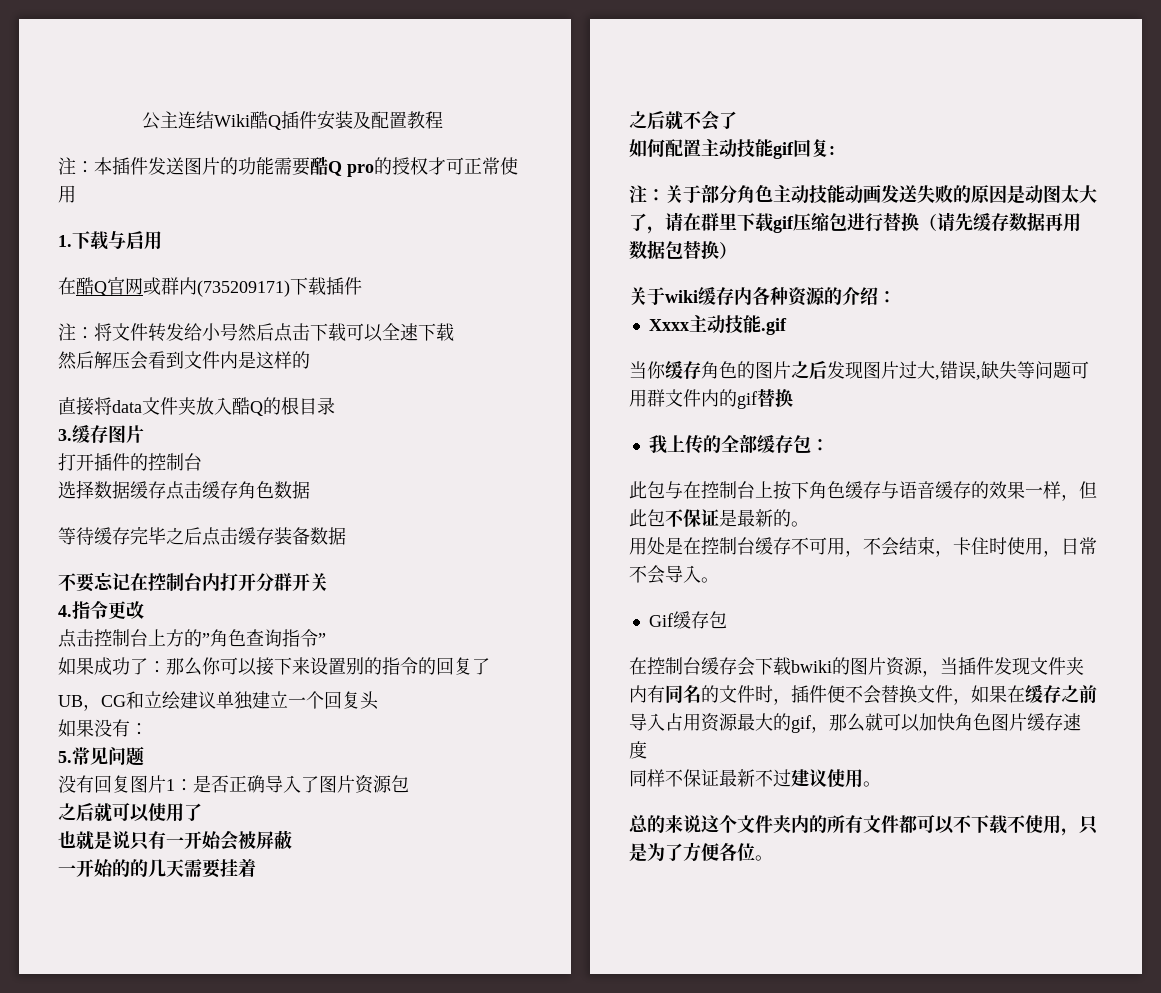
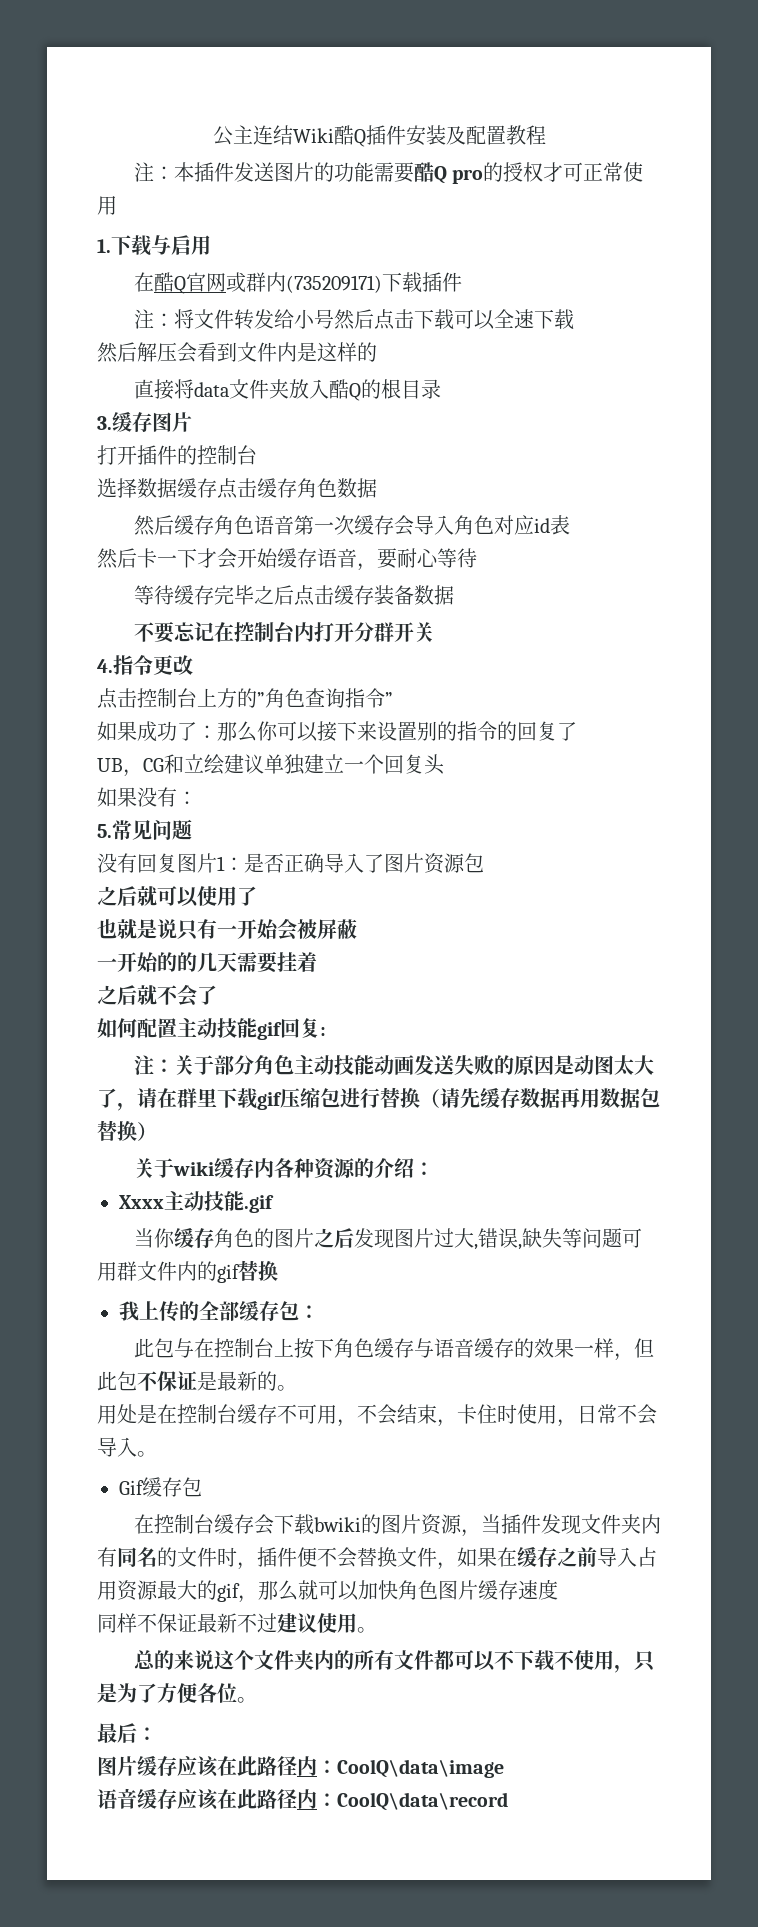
+ 然后缓存角色语音第一次缓存会导入角色对应id表
+ 然后卡一下才会开始缓存语音，要耐心等待
+ 最后：
+ 图片缓存应该在此路径内：CoolQ\data\image
+ 语音缓存应该在此路径内：CoolQ\data\record

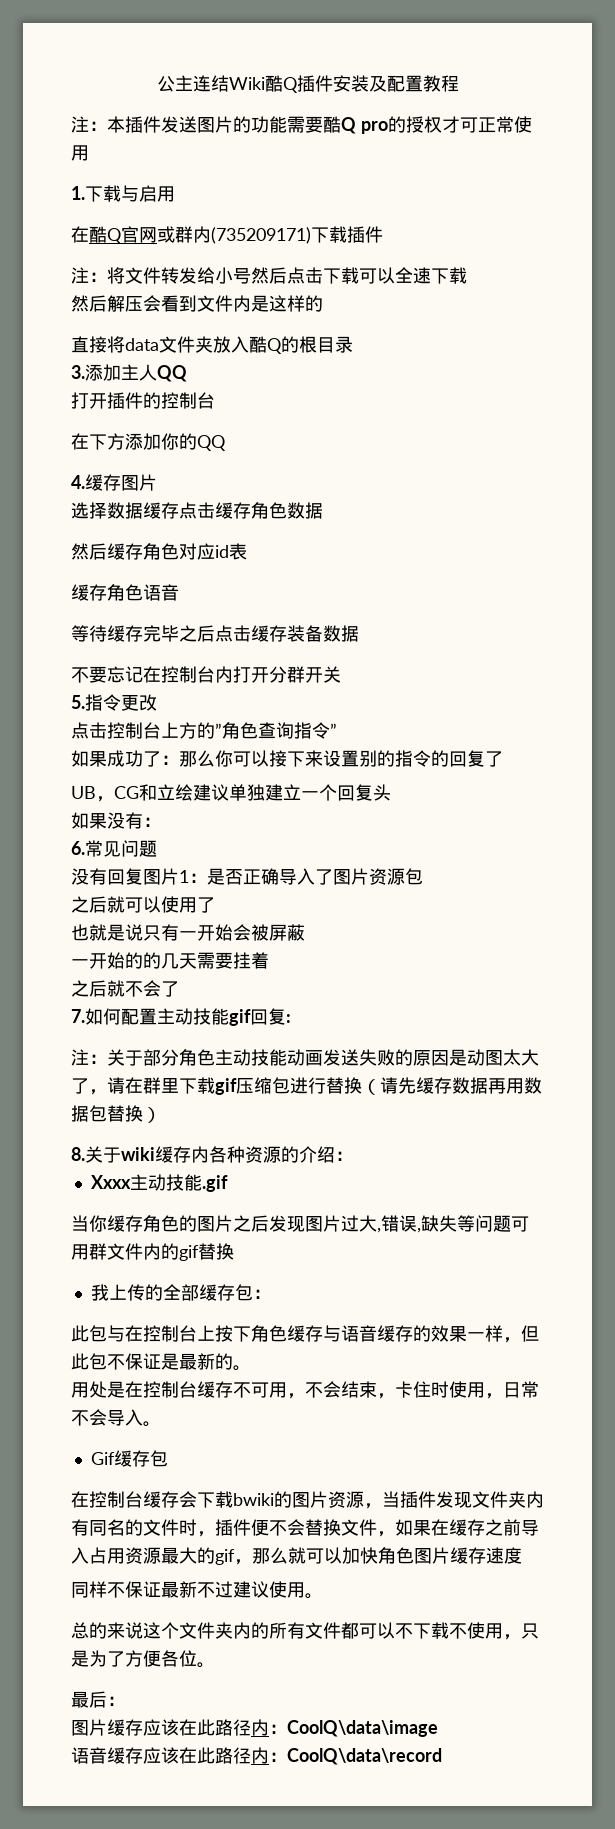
- 3.缓存图片
+ 3.添加主人QQ
+ 在下方添加你的QQ
+ 4.缓存图片
- 然后缓存角色语音第一次缓存会导入角色对应id表
- 然后卡一下才会开始缓存语音，要耐心等待
+ 然后缓存角色对应id表
+ 缓存角色语音
- 4.指令更改
+ 5.指令更改
- 5.常见问题
+ 6.常见问题
- 如何配置主动技能gif回复:
+ 7.如何配置主动技能gif回复:
- 关于wiki缓存内各种资源的介绍：
+ 8.关于wiki缓存内各种资源的介绍：

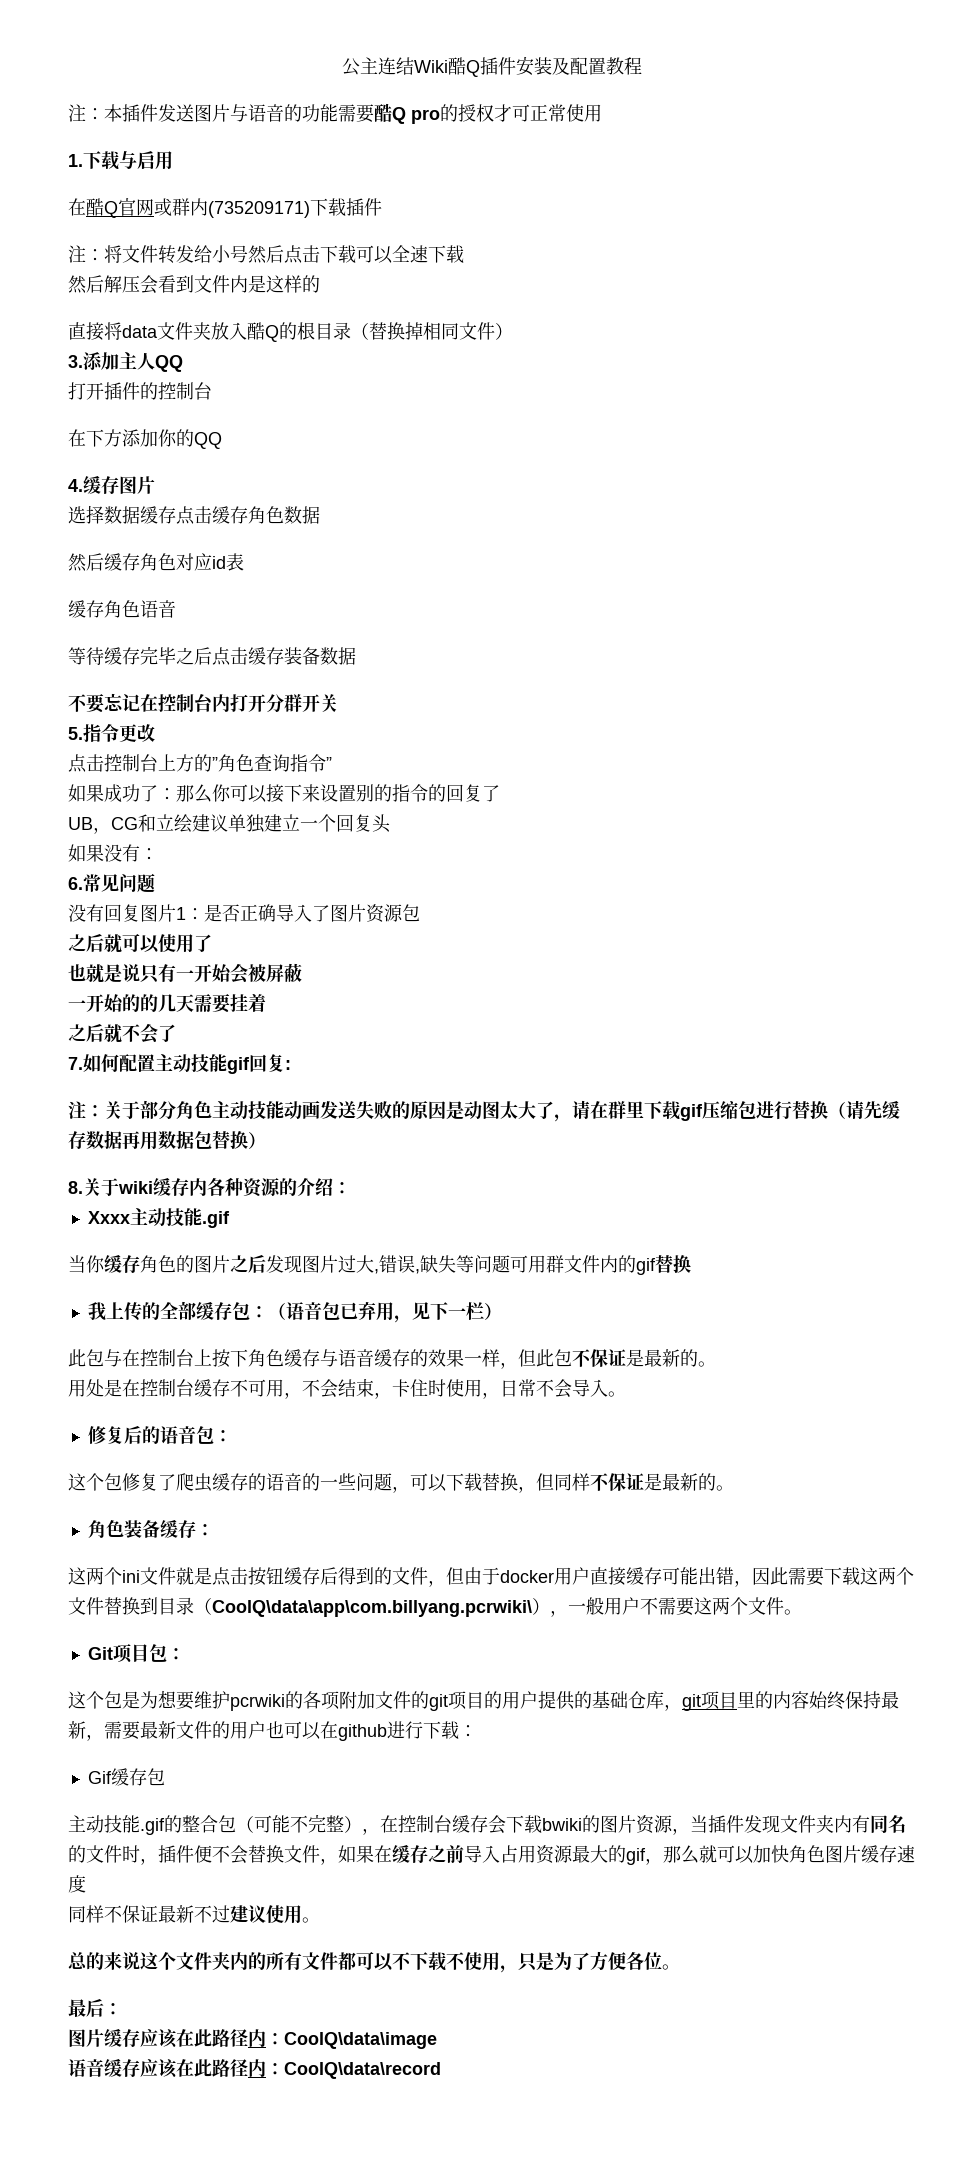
- 注：本插件发送图片的功能需要酷Q pro的授权才可正常使用
+ 注：本插件发送图片与语音的功能需要酷Q pro的授权才可正常使用
- 直接将data文件夹放入酷Q的根目录
+ 直接将data文件夹放入酷Q的根目录（替换掉相同文件）
- 我上传的全部缓存包：
+ 我上传的全部缓存包：（语音包已弃用，见下一栏）
+ 修复后的语音包：
+ 这个包修复了爬虫缓存的语音的一些问题，可以下载替换，但同样不保证是最新的。
+ 角色装备缓存：
+ 这两个ini文件就是点击按钮缓存后得到的文件，但由于docker用户直接缓存可能出错，因此需要下载这两个文件替换到目录（CoolQ\data\app\com.billyang.pcrwiki\），一般用户不需要这两个文件。
+ Git项目包：
+ 这个包是为想要维护pcrwiki的各项附加文件的git项目的用户提供的基础仓库，git项目里的内容始终保持最新，需要最新文件的用户也可以在github进行下载：
  Gif缓存包
- 在控制台缓存会下载bwiki的图片资源，当插件发现文件夹内有同名的文件时，插件便不会替换文件，如果在缓存之前导入占用资源最大的gif，那么就可以加快角色图片缓存速度
+ 主动技能.gif的整合包（可能不完整），在控制台缓存会下载bwiki的图片资源，当插件发现文件夹内有同名的文件时，插件便不会替换文件，如果在缓存之前导入占用资源最大的gif，那么就可以加快角色图片缓存速度

